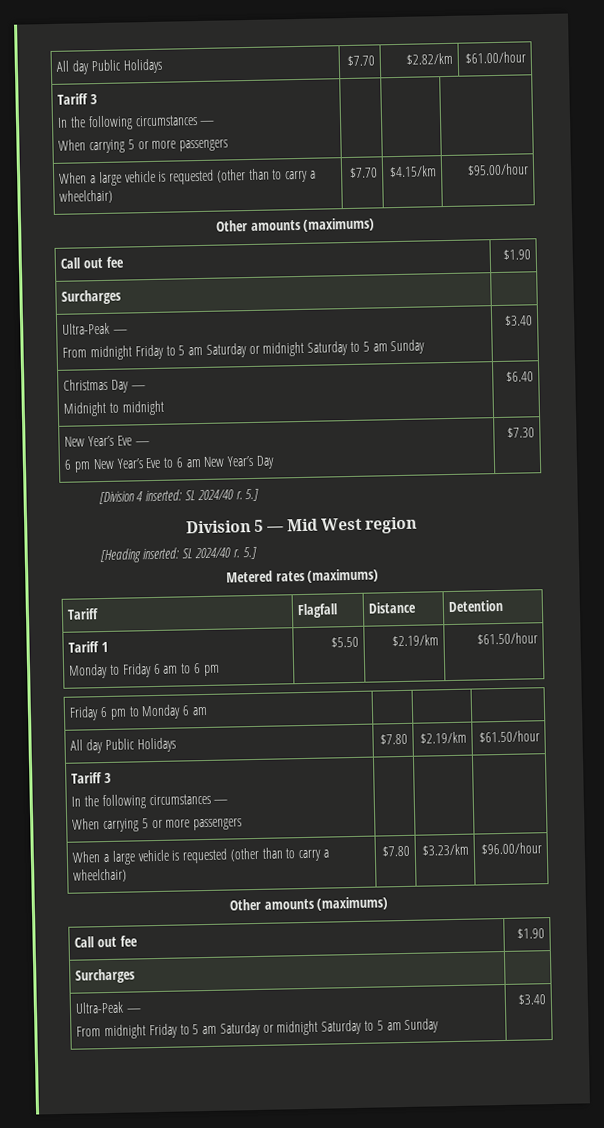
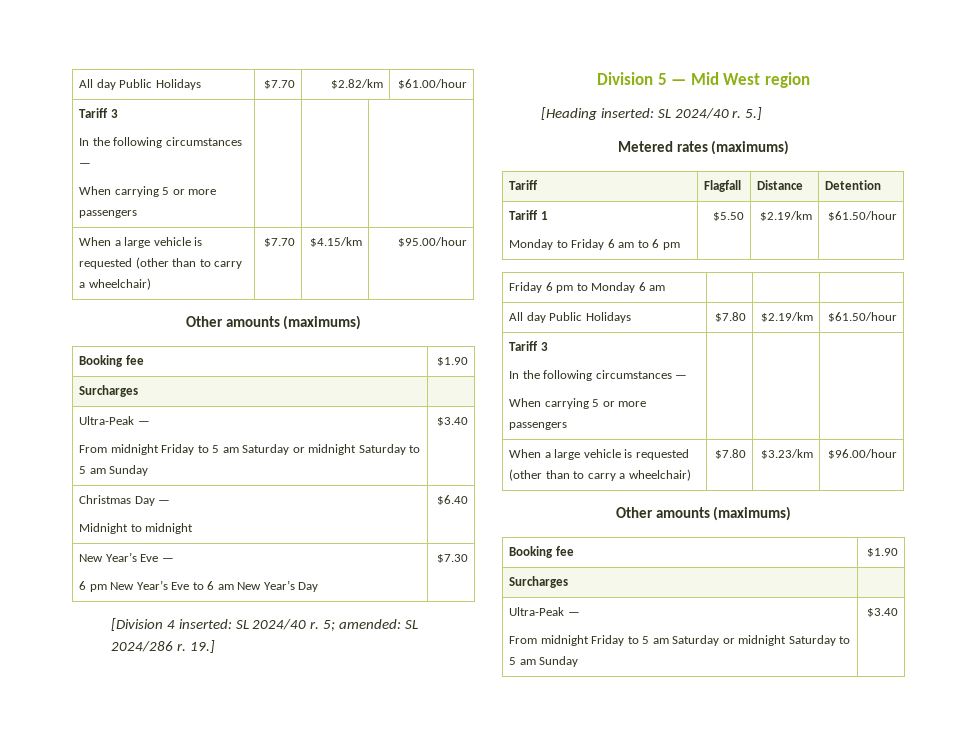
  When a large vehicle is requested (other than to carry a wheelchair) | $7.70 | $4.15/km | $95.00/hour
  Other amounts (maximums)
- Call out fee | $1.90
+ Booking fee | $1.90
- [Division 4 inserted: SL 2024/40 r. 5.]
+ [Division 4 inserted: SL 2024/40 r. 5; amended: SL 2024/286 r. 19.]
  When a large vehicle is requested (other than to carry a wheelchair) | $7.80 | $3.23/km | $96.00/hour
  Other amounts (maximums)
- Call out fee | $1.90
+ Booking fee | $1.90

